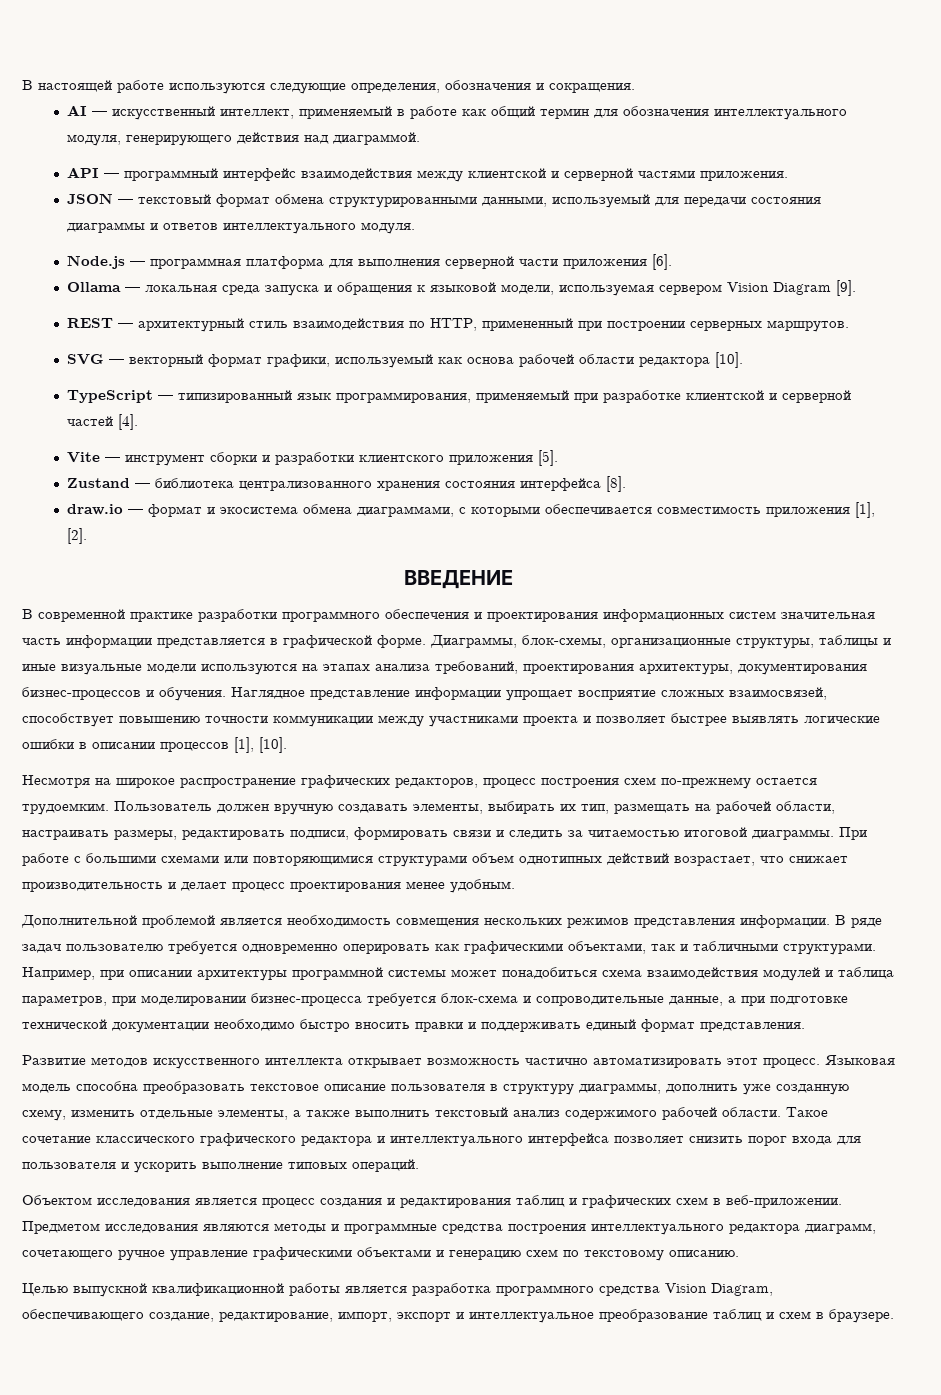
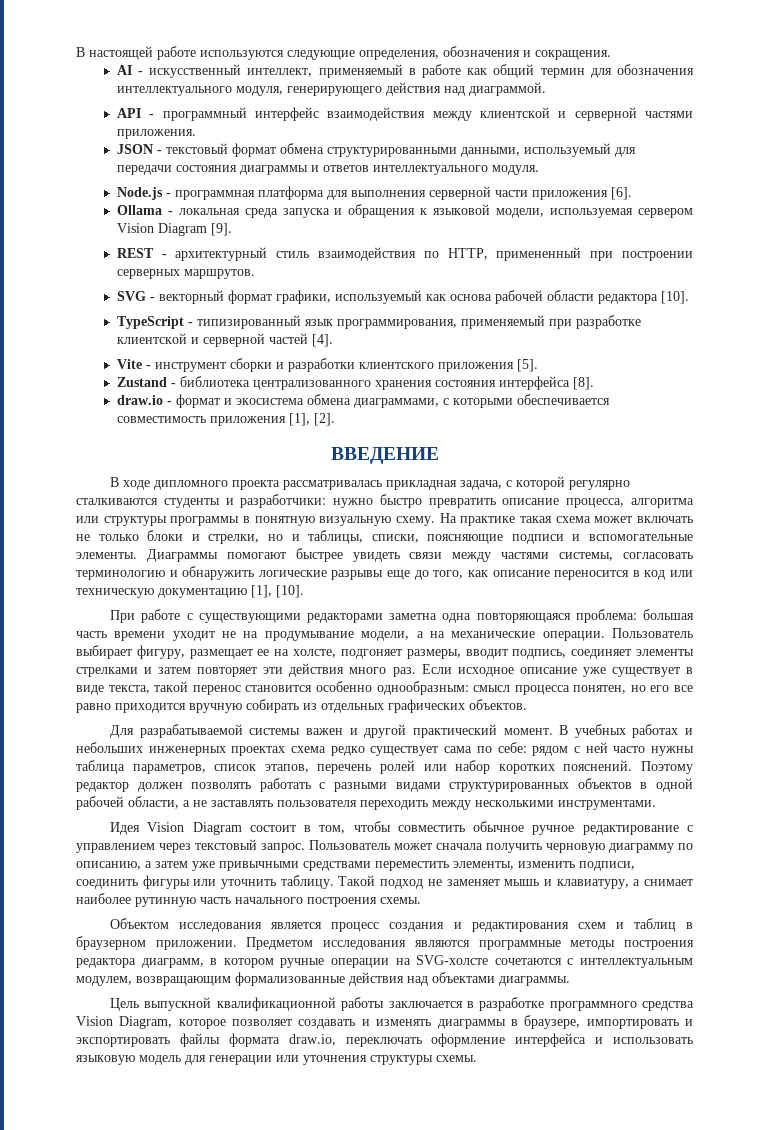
- AI — искусственный интеллект, применяемый в работе как общий термин для обозначения интеллектуального модуля, генерирующего действия над диаграммой.
+ AI - искусственный интеллект, применяемый в работе как общий термин для обозначения интеллектуального модуля, генерирующего действия над диаграммой.
- API — программный интерфейс взаимодействия между клиентской и серверной частями приложения.
+ API - программный интерфейс взаимодействия между клиентской и серверной частями приложения.
- JSON — текстовый формат обмена структурированными данными, используемый для передачи состояния диаграммы и ответов интеллектуального модуля.
+ JSON - текстовый формат обмена структурированными данными, используемый для передачи состояния диаграммы и ответов интеллектуального модуля.
- Node.js — программная платформа для выполнения серверной части приложения [6].
+ Node.js - программная платформа для выполнения серверной части приложения [6].
- Ollama — локальная среда запуска и обращения к языковой модели, используемая сервером Vision Diagram [9].
+ Ollama - локальная среда запуска и обращения к языковой модели, используемая сервером Vision Diagram [9].
- REST — архитектурный стиль взаимодействия по HTTP, примененный при построении серверных маршрутов.
+ REST - архитектурный стиль взаимодействия по HTTP, примененный при построении серверных маршрутов.
- SVG — векторный формат графики, используемый как основа рабочей области редактора [10].
+ SVG - векторный формат графики, используемый как основа рабочей области редактора [10].
- TypeScript — типизированный язык программирования, применяемый при разработке клиентской и серверной частей [4].
+ TypeScript - типизированный язык программирования, применяемый при разработке клиентской и серверной частей [4].
- Vite — инструмент сборки и разработки клиентского приложения [5].
+ Vite - инструмент сборки и разработки клиентского приложения [5].
- Zustand — библиотека централизованного хранения состояния интерфейса [8].
+ Zustand - библиотека централизованного хранения состояния интерфейса [8].
- draw.io — формат и экосистема обмена диаграммами, с которыми обеспечивается совместимость приложения [1], [2].
+ draw.io - формат и экосистема обмена диаграммами, с которыми обеспечивается совместимость приложения [1], [2].
- В современной практике разработки программного обеспечения и проектирования информационных систем значительная часть информации представляется в графической форме. Диаграммы, блок-схемы, организационные структуры, таблицы и иные визуальные модели используются на этапах анализа требований, проектирования архитектуры, документирования бизнес-процессов и обучения. Наглядное представление информации упрощает восприятие сложных взаимосвязей, способствует повышению точности коммуникации между участниками проекта и позволяет быстрее выявлять логические ошибки в описании процессов [1], [10].
- Несмотря на широкое распространение графических редакторов, процесс построения схем по-прежнему остается трудоемким. Пользователь должен вручную создавать элементы, выбирать их тип, размещать на рабочей области, настраивать размеры, редактировать подписи, формировать связи и следить за читаемостью итоговой диаграммы. При работе с большими схемами или повторяющимися структурами объем однотипных действий возрастает, что снижает производительность и делает процесс проектирования менее удобным.
- Дополнительной проблемой является необходимость совмещения нескольких режимов представления информации. В ряде задач пользователю требуется одновременно оперировать как графическими объектами, так и табличными структурами. Например, при описании архитектуры программной системы может понадобиться схема взаимодействия модулей и таблица параметров, при моделировании бизнес-процесса требуется блок-схема и сопроводительные данные, а при подготовке технической документации необходимо быстро вносить правки и поддерживать единый формат представления.
- Развитие методов искусственного интеллекта открывает возможность частично автоматизировать этот процесс. Языковая модель способна преобразовать текстовое описание пользователя в структуру диаграммы, дополнить уже созданную схему, изменить отдельные элементы, а также выполнить текстовый анализ содержимого рабочей области. Такое сочетание классического графического редактора и интеллектуального интерфейса позволяет снизить порог входа для пользователя и ускорить выполнение типовых операций.
+ В ходе дипломного проекта рассматривалась прикладная задача, с которой регулярно сталкиваются студенты и разработчики: нужно быстро превратить описание процесса, алгоритма или структуры программы в понятную визуальную схему. На практике такая схема может включать не только блоки и стрелки, но и таблицы, списки, поясняющие подписи и вспомогательные элементы. Диаграммы помогают быстрее увидеть связи между частями системы, согласовать терминологию и обнаружить логические разрывы еще до того, как описание переносится в код или техническую документацию [1], [10].
+ При работе с существующими редакторами заметна одна повторяющаяся проблема: большая часть времени уходит не на продумывание модели, а на механические операции. Пользователь выбирает фигуру, размещает ее на холсте, подгоняет размеры, вводит подпись, соединяет элементы стрелками и затем повторяет эти действия много раз. Если исходное описание уже существует в виде текста, такой перенос становится особенно однообразным: смысл процесса понятен, но его все равно приходится вручную собирать из отдельных графических объектов.
+ Для разрабатываемой системы важен и другой практический момент. В учебных работах и небольших инженерных проектах схема редко существует сама по себе: рядом с ней часто нужны таблица параметров, список этапов, перечень ролей или набор коротких пояснений. Поэтому редактор должен позволять работать с разными видами структурированных объектов в одной рабочей области, а не заставлять пользователя переходить между несколькими инструментами.
+ Идея Vision Diagram состоит в том, чтобы совместить обычное ручное редактирование с управлением через текстовый запрос. Пользователь может сначала получить черновую диаграмму по описанию, а затем уже привычными средствами переместить элементы, изменить подписи, соединить фигуры или уточнить таблицу. Такой подход не заменяет мышь и клавиатуру, а снимает наиболее рутинную часть начального построения схемы.
- Объектом исследования является процесс создания и редактирования таблиц и графических схем в веб-приложении. Предметом исследования являются методы и программные средства построения интеллектуального редактора диаграмм, сочетающего ручное управление графическими объектами и генерацию схем по текстовому описанию.
- Целью выпускной квалификационной работы является разработка программного средства Vision Diagram, обеспечивающего создание, редактирование, импорт, экспорт и интеллектуальное преобразование таблиц и схем в браузере.
+ Объектом исследования является процесс создания и редактирования схем и таблиц в браузерном приложении. Предметом исследования являются программные методы построения редактора диаграмм, в котором ручные операции на SVG-холсте сочетаются с интеллектуальным модулем, возвращающим формализованные действия над объектами диаграммы.
+ Цель выпускной квалификационной работы заключается в разработке программного средства Vision Diagram, которое позволяет создавать и изменять диаграммы в браузере, импортировать и экспортировать файлы формата draw.io, переключать оформление интерфейса и использовать языковую модель для генерации или уточнения структуры схемы.

